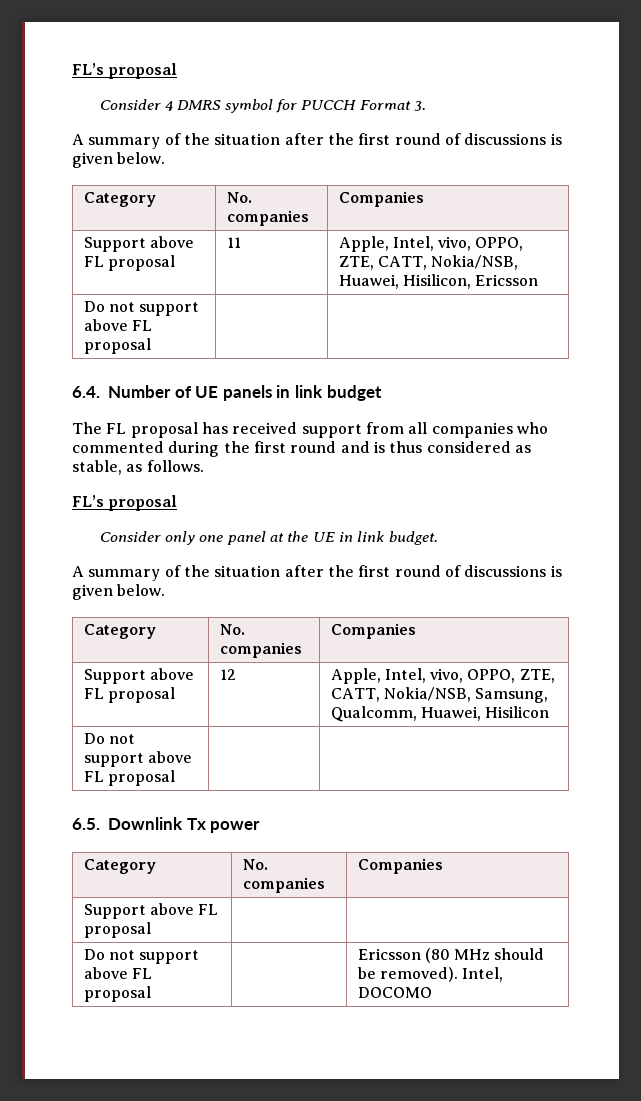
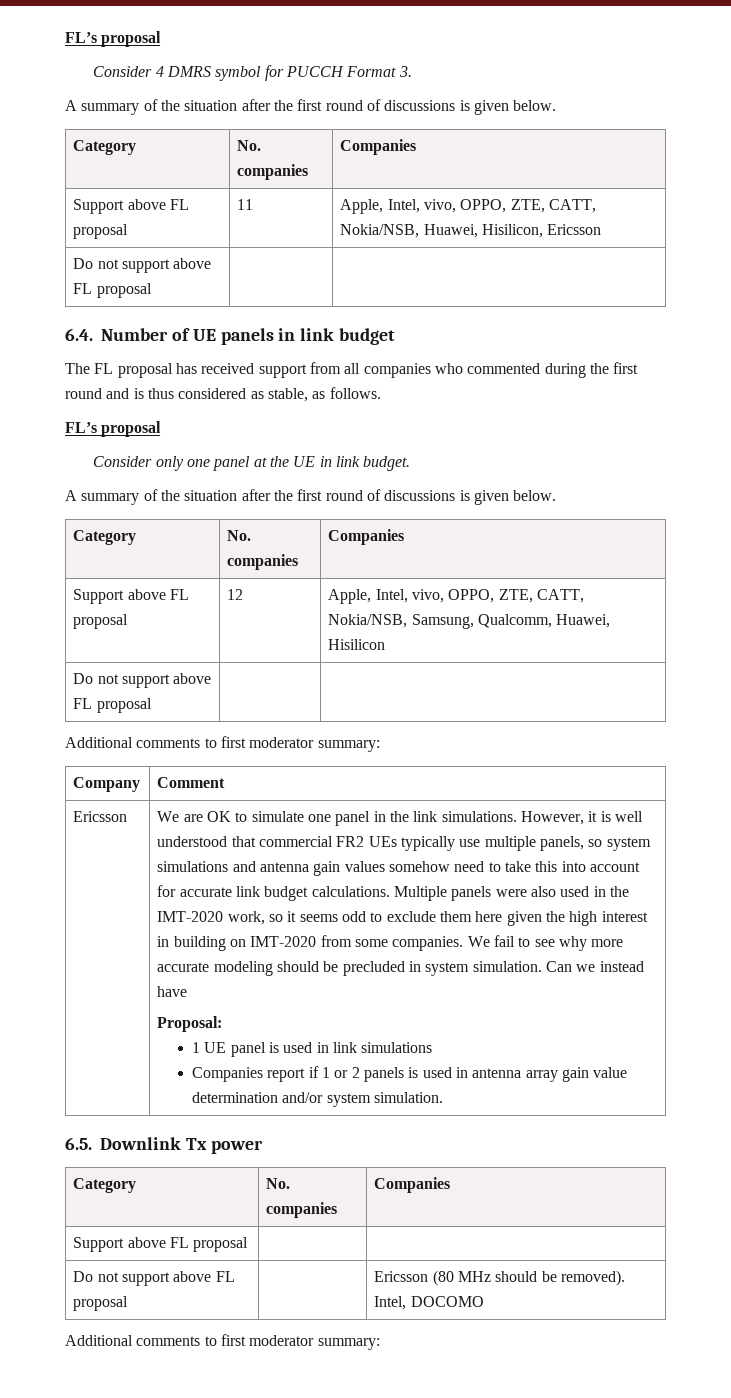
  Support above FL proposal | 12 | Apple, Intel, vivo, OPPO, ZTE, CATT, Nokia/NSB, Samsung, Qualcomm, Huawei, Hisilicon
  Do not support above FL proposal | |
+ Additional comments to first moderator summary:
+ Company | Comment
+ Ericsson | We are OK to simulate one panel in the link simulations. However, it is well understood that commercial FR2 UEs typically use multiple panels, so system simulations and antenna gain values somehow need to take this into account for accurate link budget calculations. Multiple panels were also used in the IMT-2020 work, so it seems odd to exclude them here given the high interest in building on IMT-2020 from some companies. We fail to see why more accurate modeling should be precluded in system simulation. Can we instead have
+ Proposal:
+ 1 UE panel is used in link simulations
+ Companies report if 1 or 2 panels is used in antenna array gain value determination and/or system simulation.
  Do not support above FL proposal | | Ericsson (80 MHz should be removed). Intel, DOCOMO
+ Additional comments to first moderator summary:

